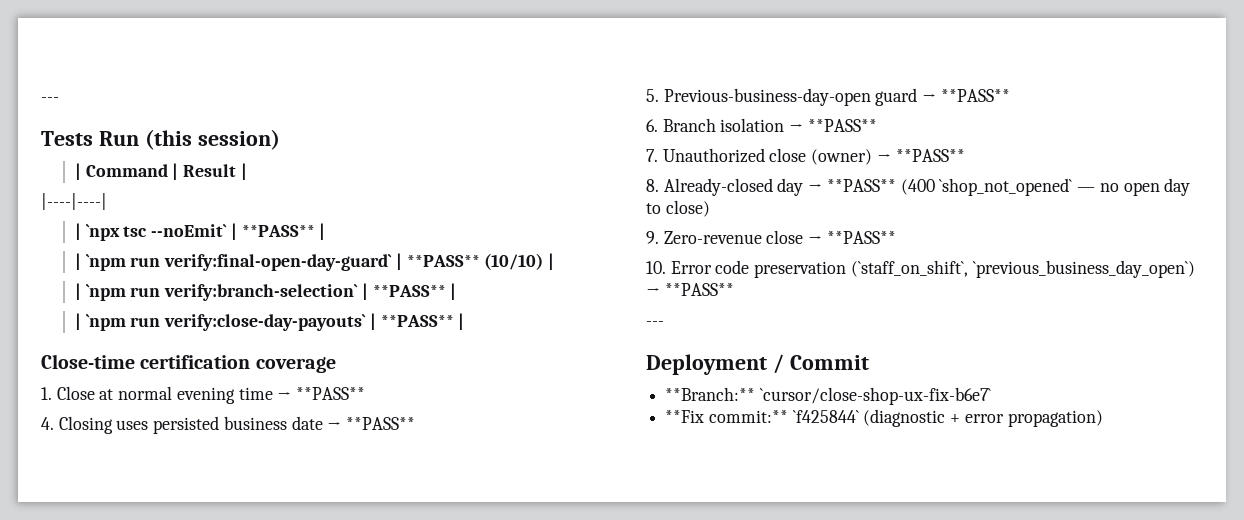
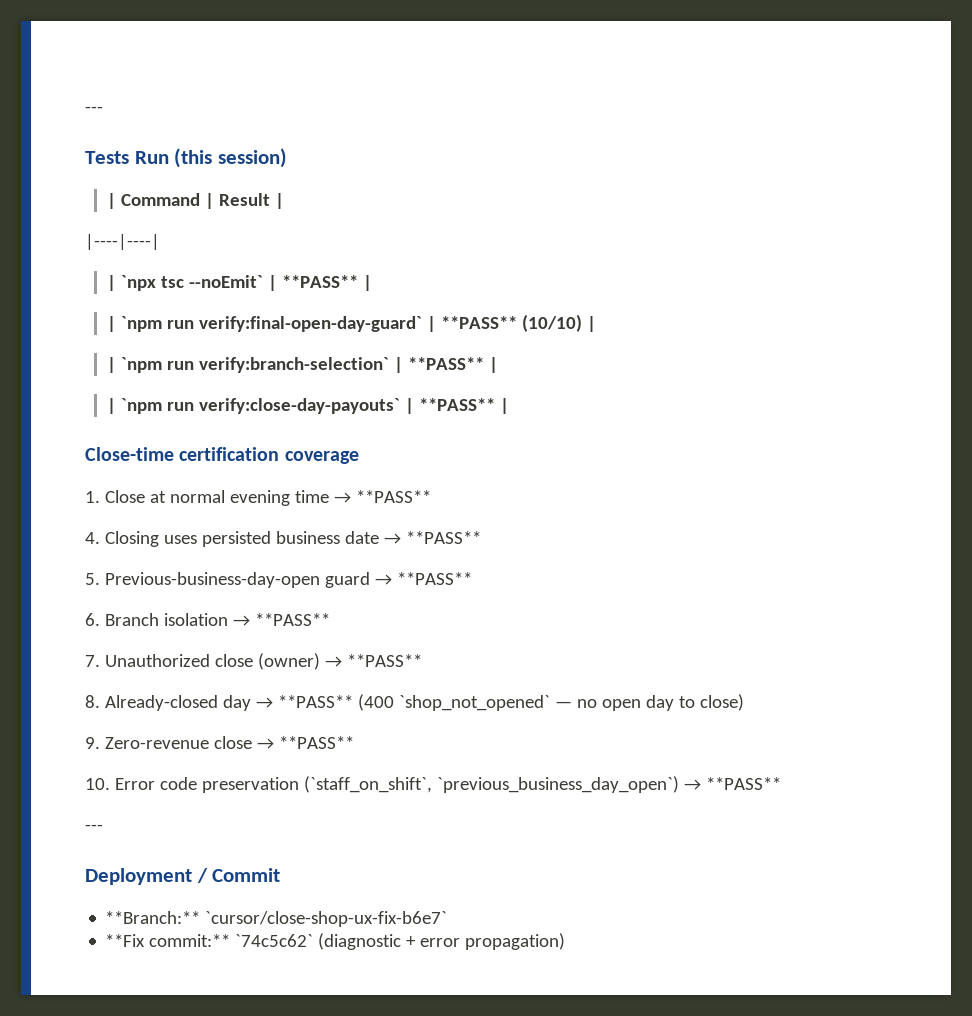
- **Fix commit:** `f425844` (diagnostic + error propagation)
+ **Fix commit:** `74c5c62` (diagnostic + error propagation)

